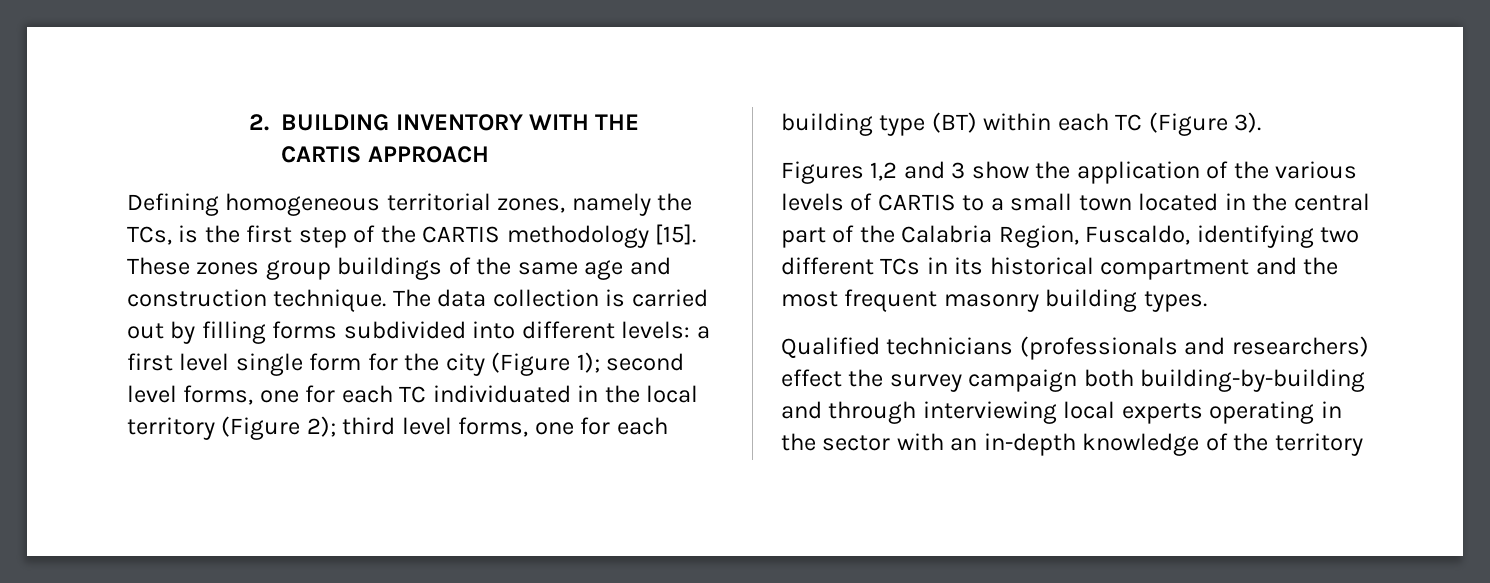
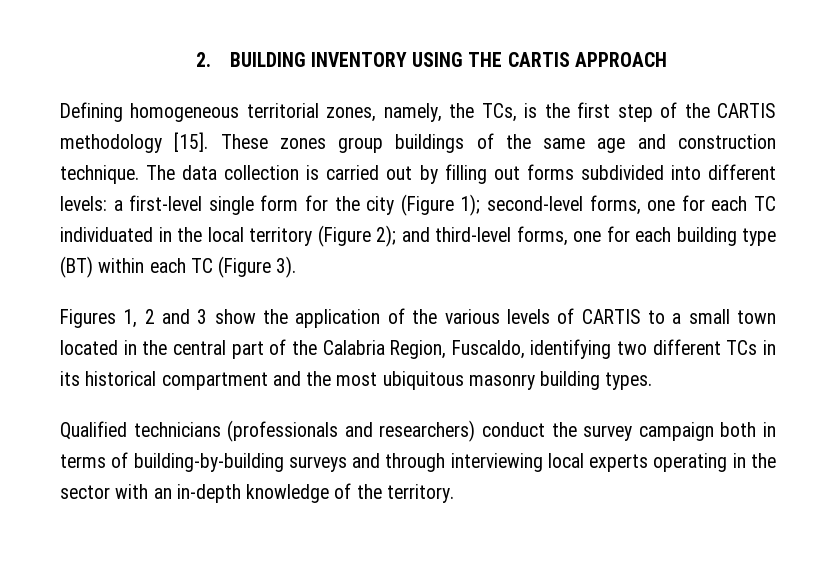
- 2. BUILDING INVENTORY WITH THE CARTIS APPROACH
+ 2. BUILDING INVENTORY USING THE CARTIS APPROACH
- Defining homogeneous territorial zones, namely the TCs, is the first step of the CARTIS methodology [15].
+ Defining homogeneous territorial zones, namely, the TCs, is the first step of the CARTIS methodology [15].
- The data collection is carried out by filling forms subdivided into different levels: a first level single form for the city (Figure 1); second level forms, one for each TC individuated in the local territory (Figure 2); third level forms, one for each building type (BT) within each TC (Figure 3).
+ The data collection is carried out by filling out forms subdivided into different levels: a first-level single form for the city (Figure 1); second-level forms, one for each TC individuated in the local territory (Figure 2); and third-level forms, one for each building type (BT) within each TC (Figure 3).
- Figures 1,2 and 3 show the application of the various levels of CARTIS to a small town located in the central part of the Calabria Region, Fuscaldo, identifying two different TCs in its historical compartment and the most frequent masonry building types.
+ Figures 1, 2 and 3 show the application of the various levels of CARTIS to a small town located in the central part of the Calabria Region, Fuscaldo, identifying two different TCs in its historical compartment and the most ubiquitous masonry building types.
- Qualified technicians (professionals and researchers) effect the survey campaign both building-by-building and through interviewing local experts operating in the sector with an in-depth knowledge of the territory
+ Qualified technicians (professionals and researchers) conduct the survey campaign both in terms of building-by-building surveys and through interviewing local experts operating in the sector with an in-depth knowledge of the territory.

